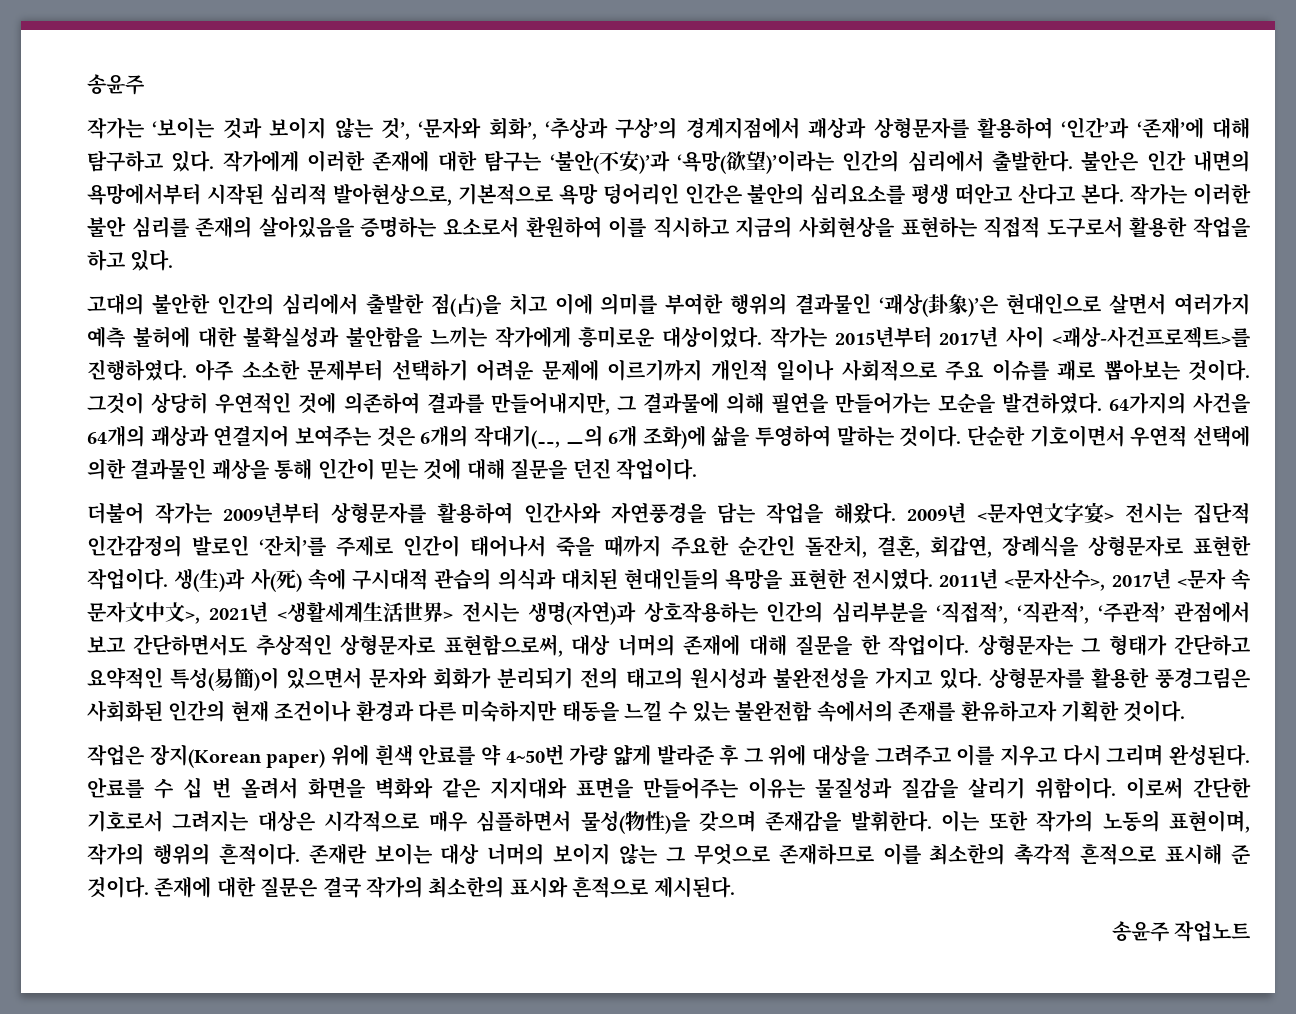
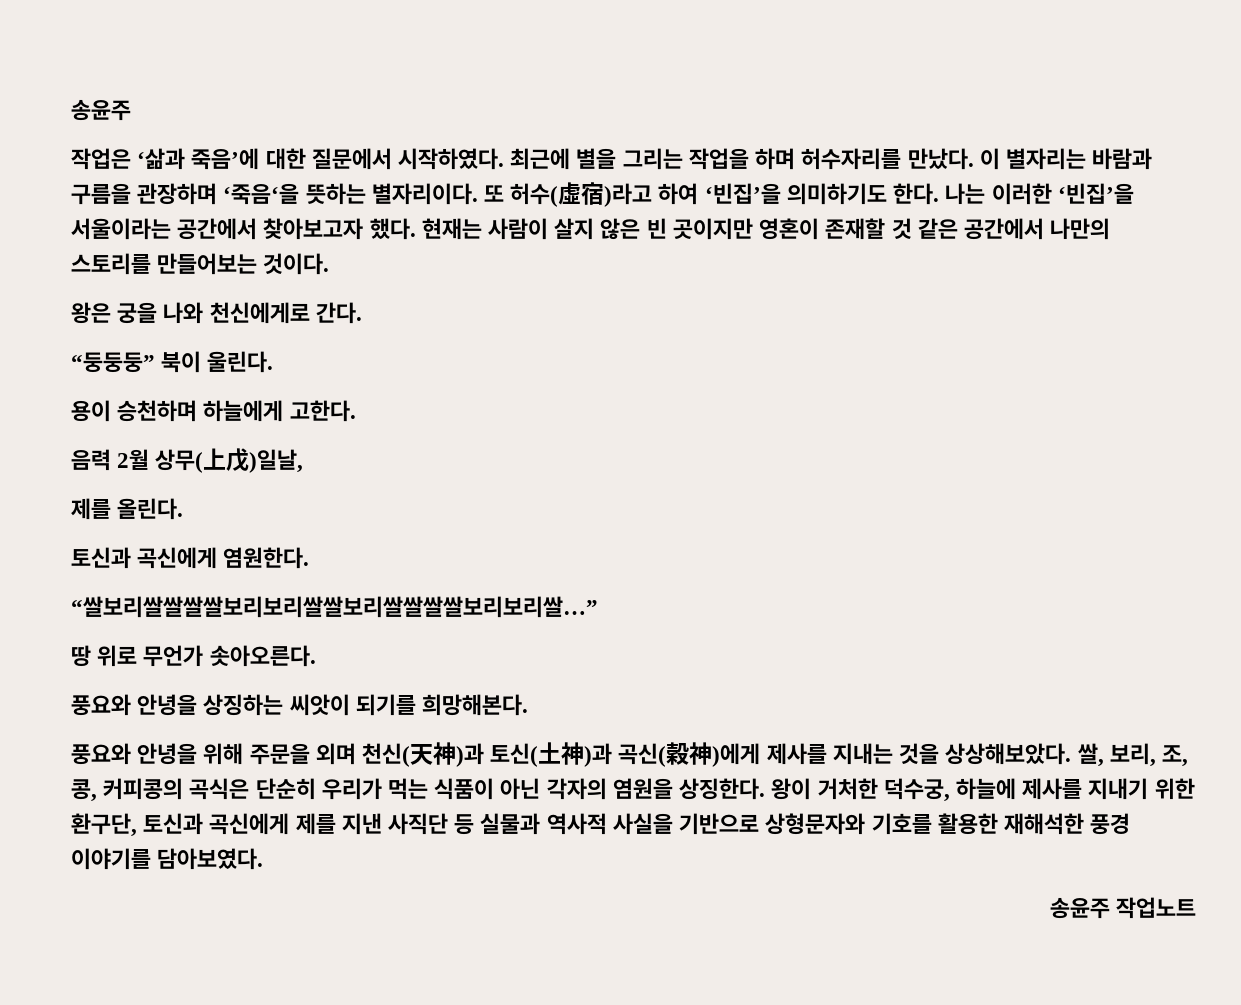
- 작가는 ‘보이는 것과 보이지 않는 것’, ‘문자와 회화’, ‘추상과 구상’의 경계지점에서 괘상과 상형문자를 활용하여 ‘인간’과 ‘존재’에 대해 탐구하고 있다. 작가에게 이러한 존재에 대한 탐구는 ‘불안(不安)’과 ‘욕망(欲望)’이라는 인간의 심리에서 출발한다. 불안은 인간 내면의 욕망에서부터 시작된 심리적 발아현상으로, 기본적으로 욕망 덩어리인 인간은 불안의 심리요소를 평생 떠안고 산다고 본다. 작가는 이러한 불안 심리를 존재의 살아있음을 증명하는 요소로서 환원하여 이를 직시하고 지금의 사회현상을 표현하는 직접적 도구로서 활용한 작업을 하고 있다.
- 고대의 불안한 인간의 심리에서 출발한 점(占)을 치고 이에 의미를 부여한 행위의 결과물인 ‘괘상(卦象)’은 현대인으로 살면서 여러가지 예측 불허에 대한 불확실성과 불안함을 느끼는 작가에게 흥미로운 대상이었다. 작가는 2015년부터 2017년 사이 <괘상-사건프로젝트>를 진행하였다. 아주 소소한 문제부터 선택하기 어려운 문제에 이르기까지 개인적 일이나 사회적으로 주요 이슈를 괘로 뽑아보는 것이다. 그것이 상당히 우연적인 것에 의존하여 결과를 만들어내지만, 그 결과물에 의해 필연을 만들어가는 모순을 발견하였다. 64가지의 사건을 64개의 괘상과 연결지어 보여주는 것은 6개의 작대기(⚋, ⚊의 6개 조화)에 삶을 투영하여 말하는 것이다. 단순한 기호이면서 우연적 선택에 의한 결과물인 괘상을 통해 인간이 믿는 것에 대해 질문을 던진 작업이다.
- 더불어 작가는 2009년부터 상형문자를 활용하여 인간사와 자연풍경을 담는 작업을 해왔다. 2009년 <문자연文字宴> 전시는 집단적 인간감정의 발로인 ‘잔치’를 주제로 인간이 태어나서 죽을 때까지 주요한 순간인 돌잔치, 결혼, 회갑연, 장례식을 상형문자로 표현한 작업이다. 생(生)과 사(死) 속에 구시대적 관습의 의식과 대치된 현대인들의 욕망을 표현한 전시였다. 2011년 <문자산수>, 2017년 <문자 속 문자文中文>, 2021년 <생활세계生活世界> 전시는 생명(자연)과 상호작용하는 인간의 심리부분을 ‘직접적’, ‘직관적’, ‘주관적’ 관점에서 보고 간단하면서도 추상적인 상형문자로 표현함으로써, 대상 너머의 존재에 대해 질문을 한 작업이다. 상형문자는 그 형태가 간단하고 요약적인 특성(易簡)이 있으면서 문자와 회화가 분리되기 전의 태고의 원시성과 불완전성을 가지고 있다. 상형문자를 활용한 풍경그림은 사회화된 인간의 현재 조건이나 환경과 다른 미숙하지만 태동을 느낄 수 있는 불완전함 속에서의 존재를 환유하고자 기획한 것이다.
- 작업은 장지(Korean paper) 위에 흰색 안료를 약 4~50번 가량 얇게 발라준 후 그 위에 대상을 그려주고 이를 지우고 다시 그리며 완성된다. 안료를 수 십 번 올려서 화면을 벽화와 같은 지지대와 표면을 만들어주는 이유는 물질성과 질감을 살리기 위함이다. 이로써 간단한 기호로서 그려지는 대상은 시각적으로 매우 심플하면서 물성(物性)을 갖으며 존재감을 발휘한다. 이는 또한 작가의 노동의 표현이며, 작가의 행위의 흔적이다. 존재란 보이는 대상 너머의 보이지 않는 그 무엇으로 존재하므로 이를 최소한의 촉각적 흔적으로 표시해 준 것이다. 존재에 대한 질문은 결국 작가의 최소한의 표시와 흔적으로 제시된다.
+ 작업은 ‘삶과 죽음’에 대한 질문에서 시작하였다. 최근에 별을 그리는 작업을 하며 허수자리를 만났다. 이 별자리는 바람과 구름을 관장하며 ‘죽음‘을 뜻하는 별자리이다. 또 허수(虛宿)라고 하여 ‘빈집’을 의미하기도 한다. 나는 이러한 ‘빈집’을 서울이라는 공간에서 찾아보고자 했다. 현재는 사람이 살지 않은 빈 곳이지만 영혼이 존재할 것 같은 공간에서 나만의 스토리를 만들어보는 것이다.
+ 왕은 궁을 나와 천신에게로 간다.
+ “둥둥둥” 북이 울린다.
+ 용이 승천하며 하늘에게 고한다.
+ 음력 2월 상무(上戊)일날,
+ 제를 올린다.
+ 토신과 곡신에게 염원한다.
+ “쌀보리쌀쌀쌀쌀보리보리쌀쌀보리쌀쌀쌀쌀보리보리쌀…”
+ 땅 위로 무언가 솟아오른다.
+ 풍요와 안녕을 상징하는 씨앗이 되기를 희망해본다.
+ 풍요와 안녕을 위해 주문을 외며 천신(天神)과 토신(土神)과 곡신(穀神)에게 제사를 지내는 것을 상상해보았다. 쌀, 보리, 조, 콩, 커피콩의 곡식은 단순히 우리가 먹는 식품이 아닌 각자의 염원을 상징한다. 왕이 거처한 덕수궁, 하늘에 제사를 지내기 위한 환구단, 토신과 곡신에게 제를 지낸 사직단 등 실물과 역사적 사실을 기반으로 상형문자와 기호를 활용한 재해석한 풍경 이야기를 담아보였다.

